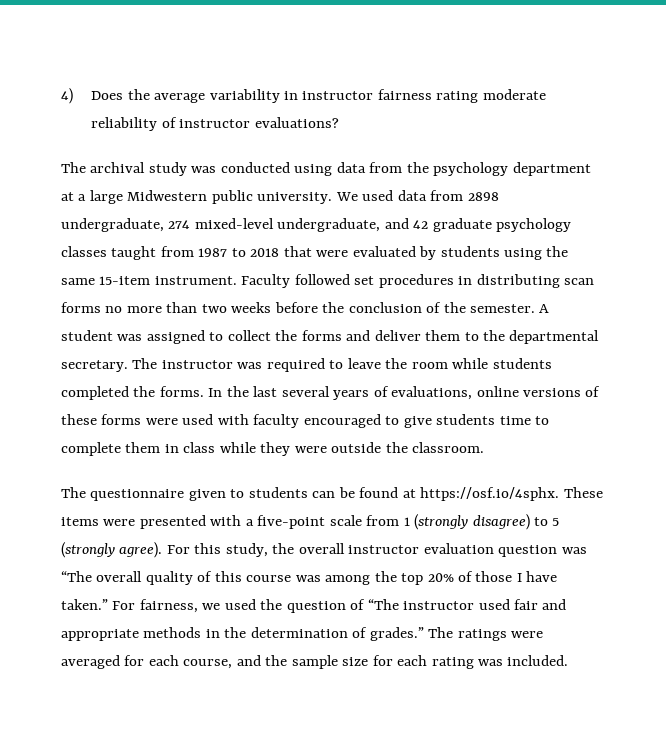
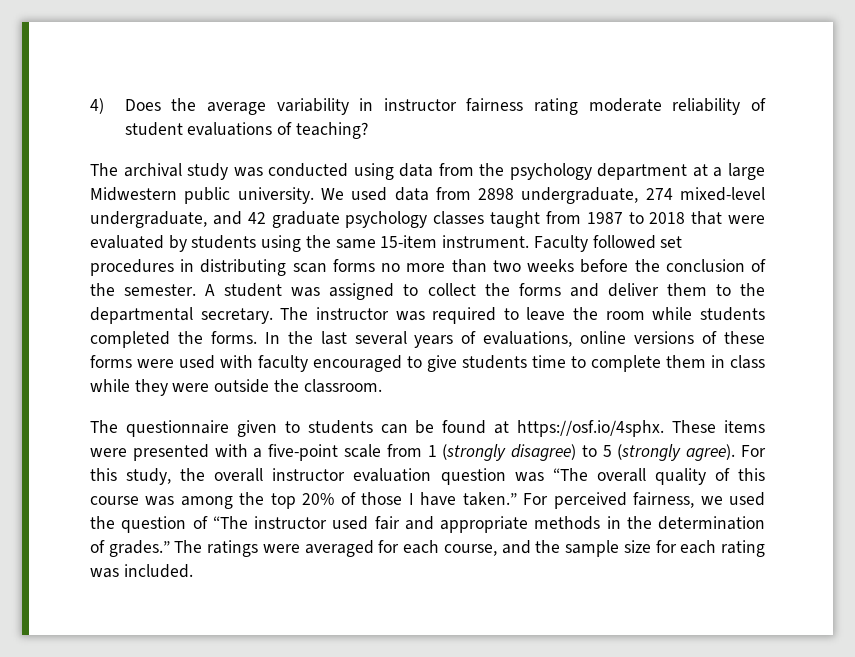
- 4) Does the average variability in instructor fairness rating moderate reliability of instructor evaluations?
+ 4) Does the average variability in instructor fairness rating moderate reliability of student evaluations of teaching?
- For fairness, we used the question of “The instructor used fair and appropriate methods in the determination of grades.”
+ For perceived fairness, we used the question of “The instructor used fair and appropriate methods in the determination of grades.”

